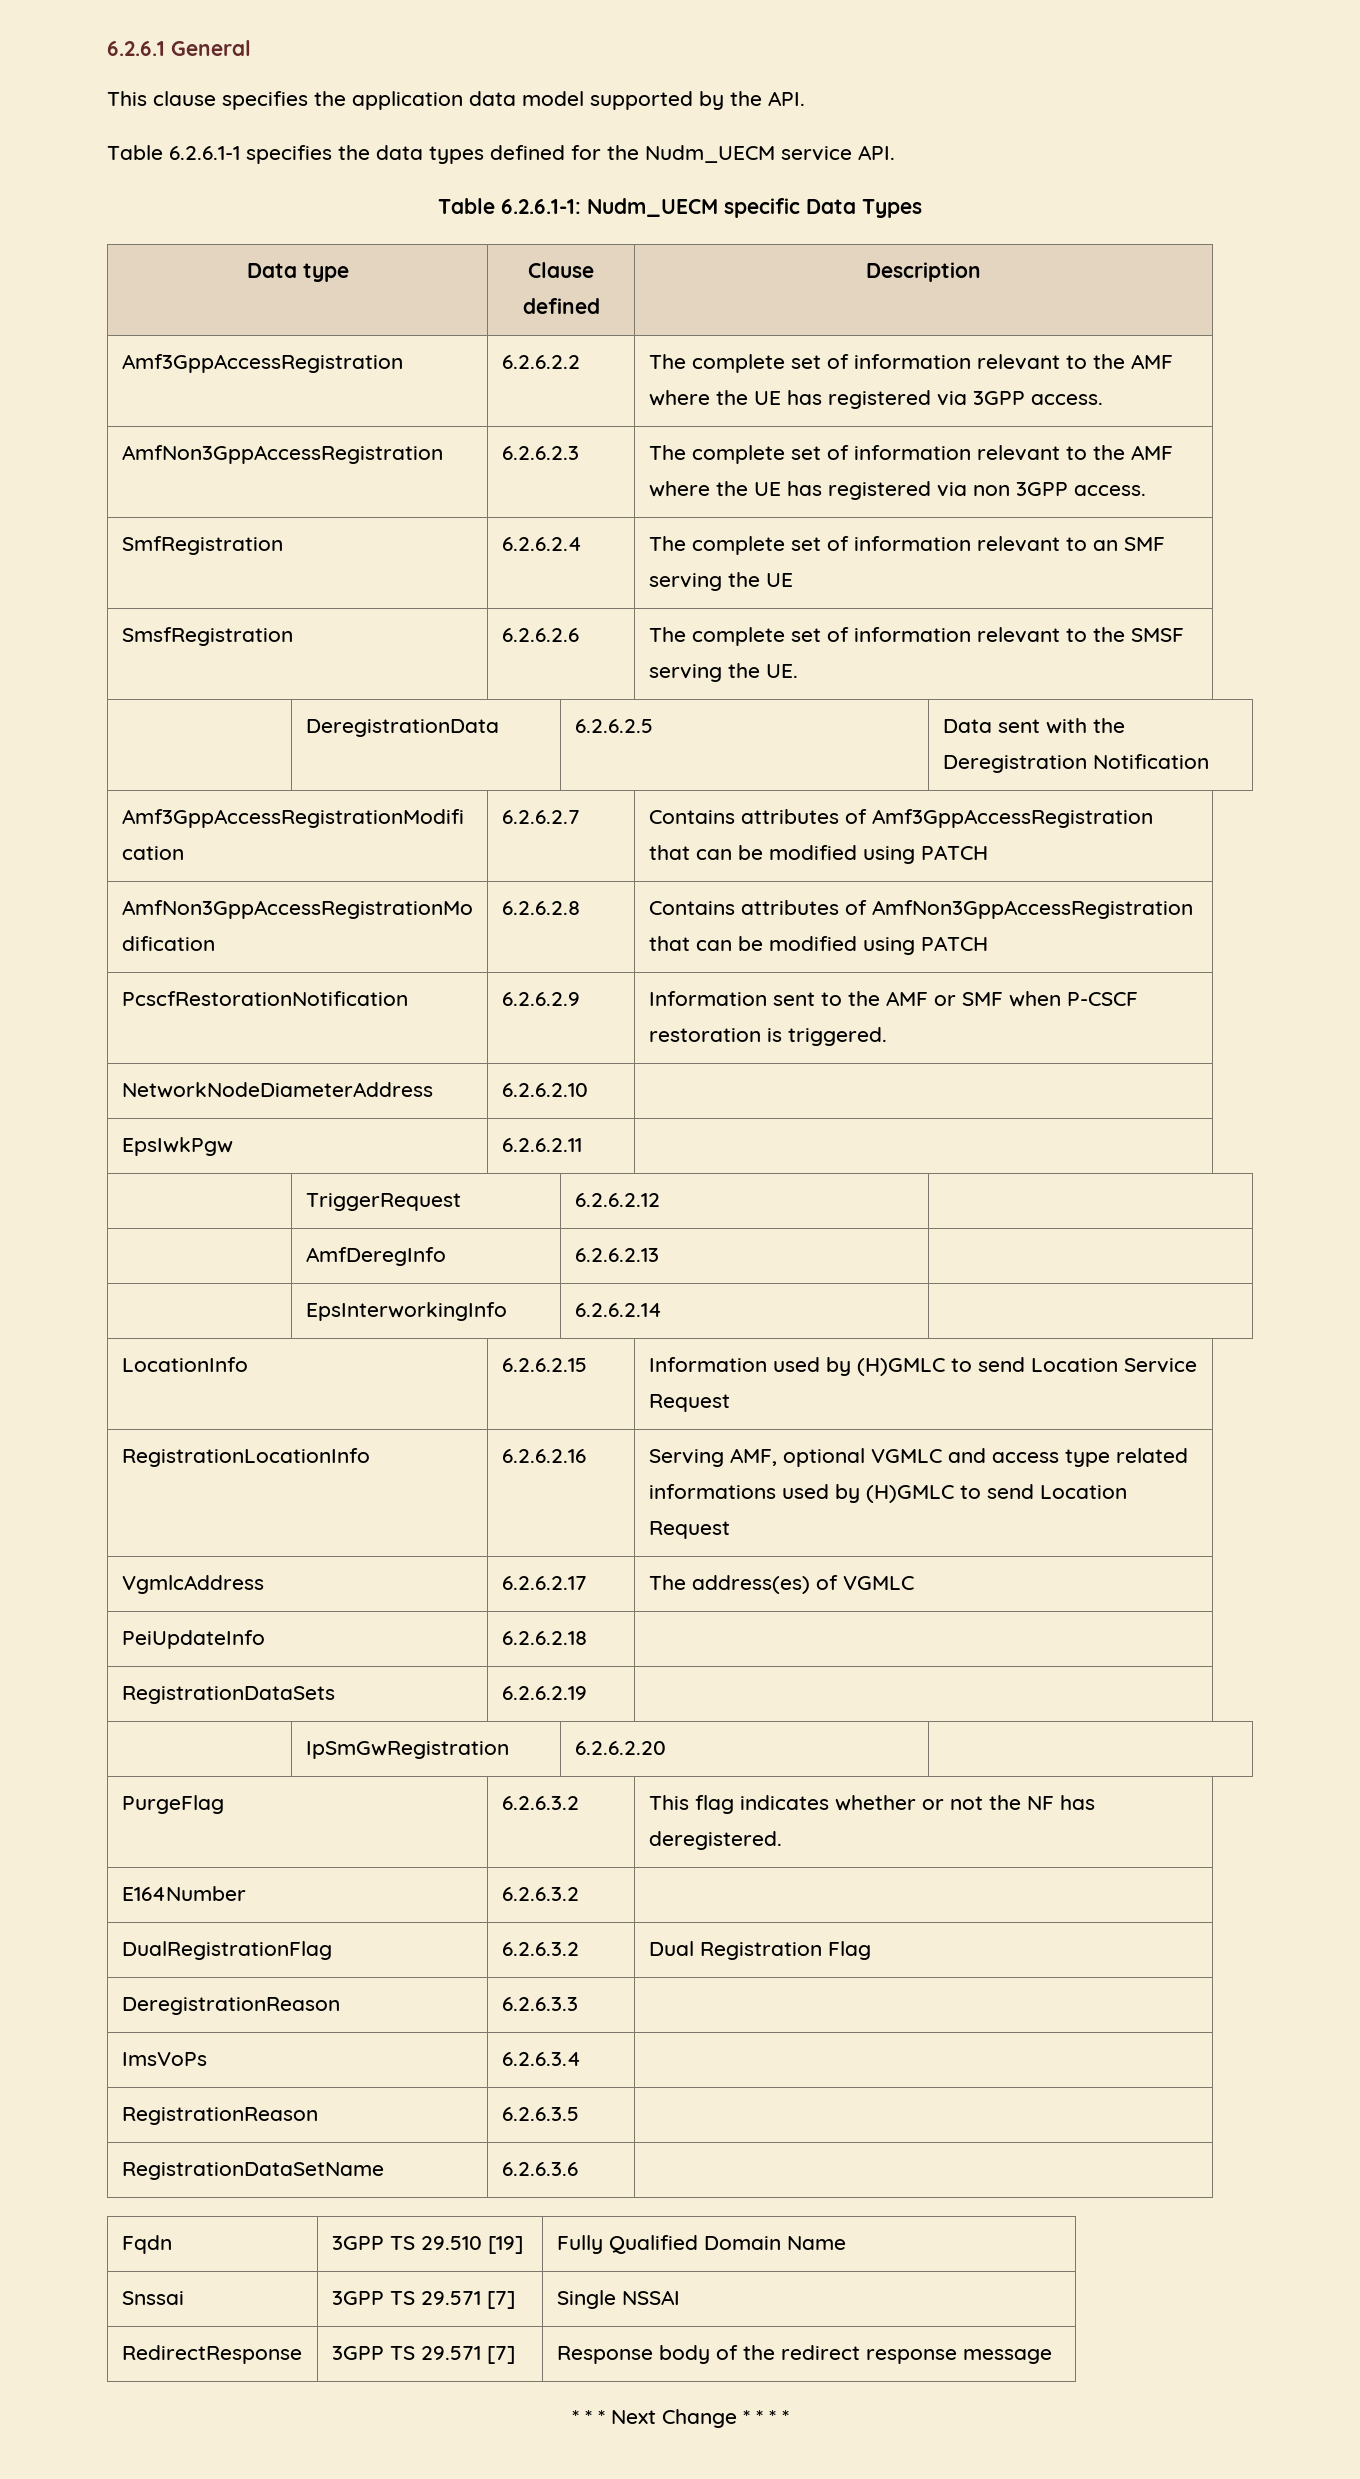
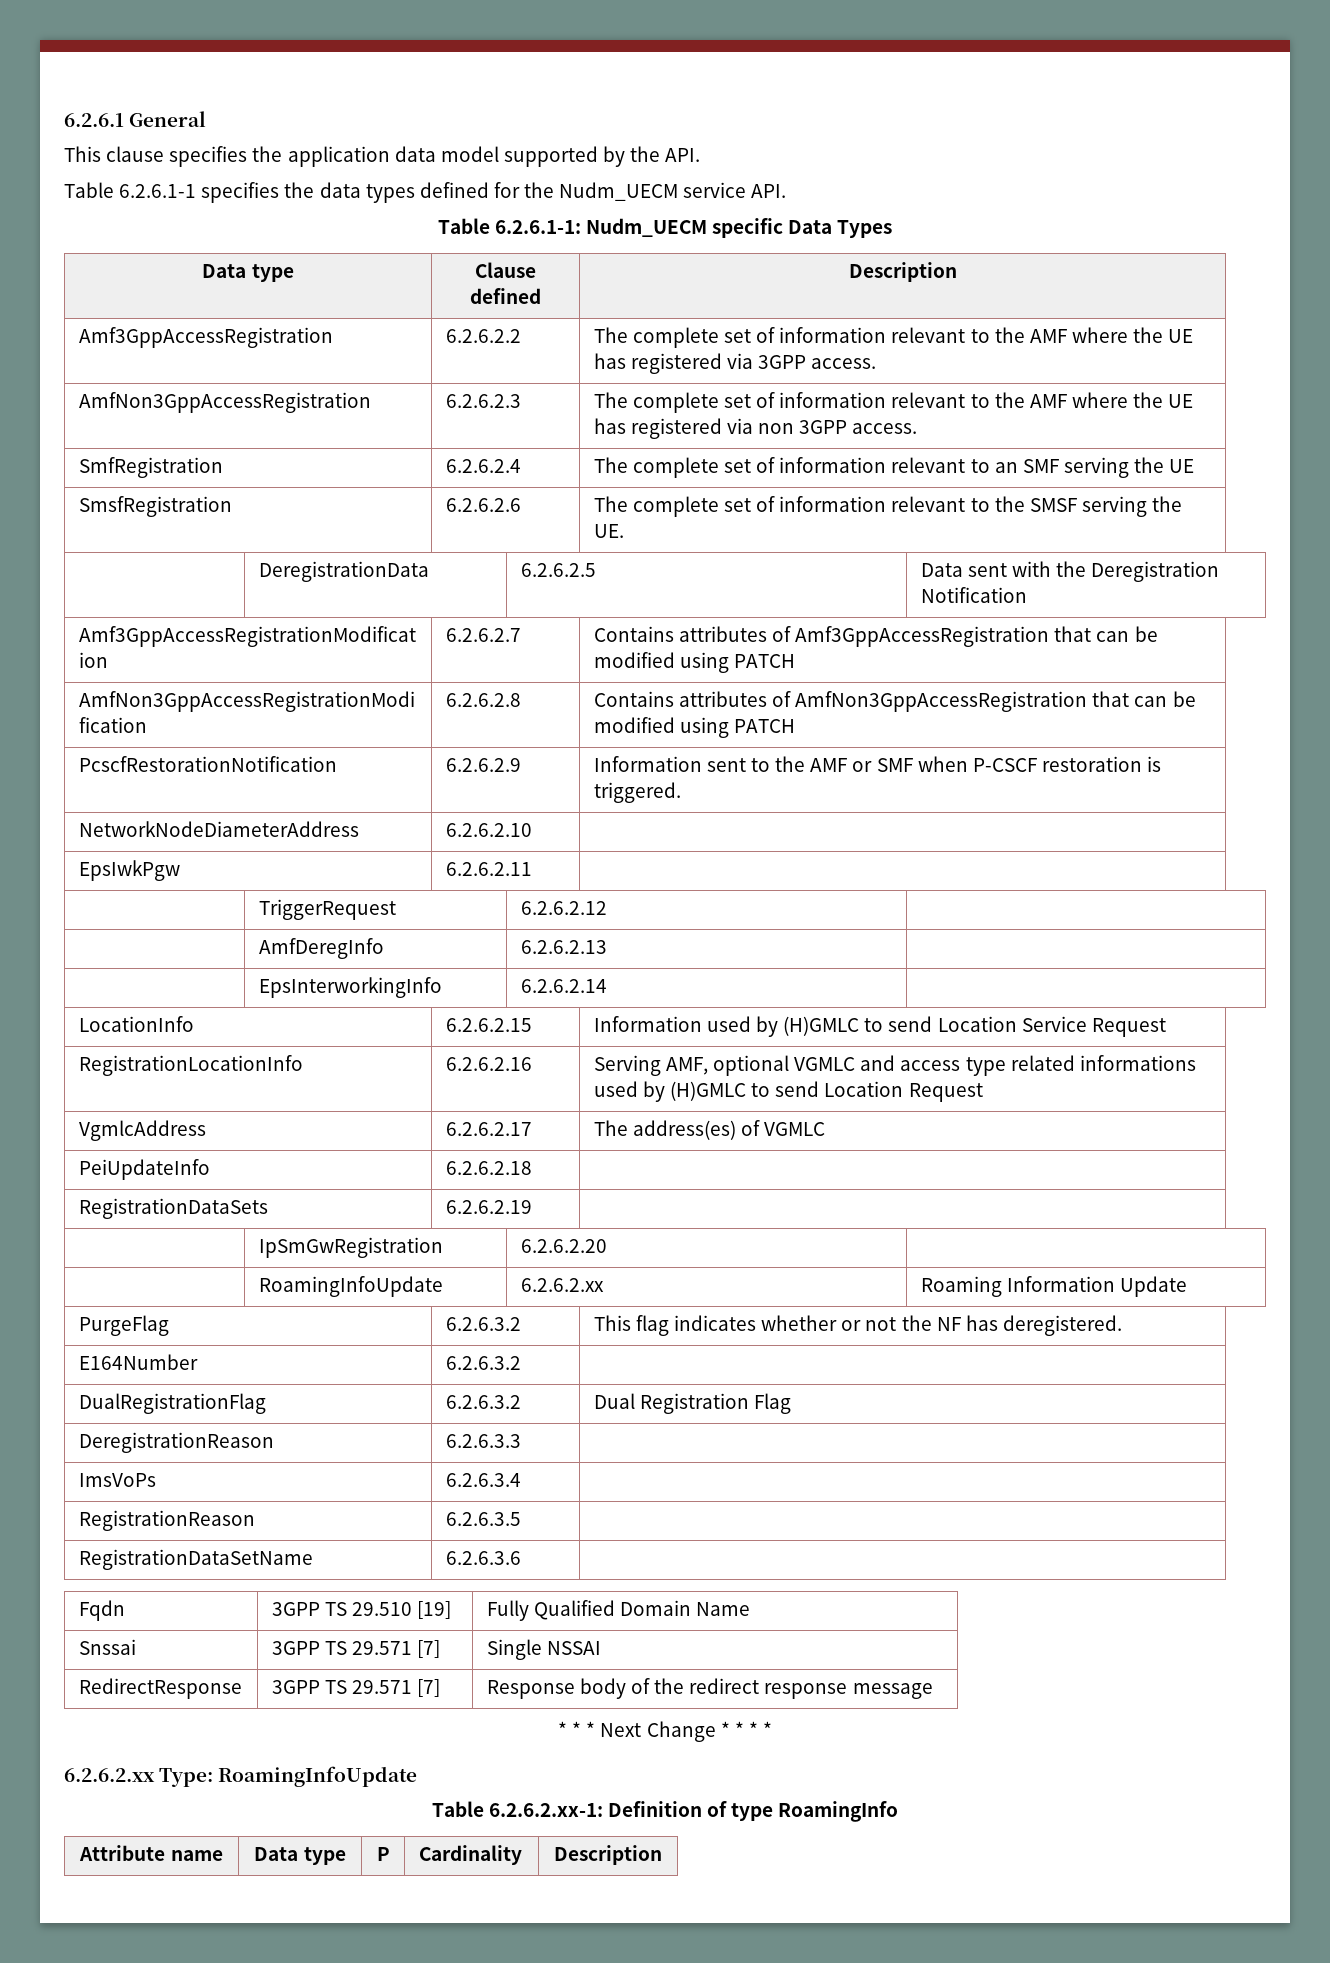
+ | RoamingInfoUpdate | 6.2.6.2.xx | Roaming Information Update
+ 6.2.6.2.xx Type: RoamingInfoUpdate
+ Table 6.2.6.2.xx-1: Definition of type RoamingInfo
+ Attribute name | Data type | P | Cardinality | Description

